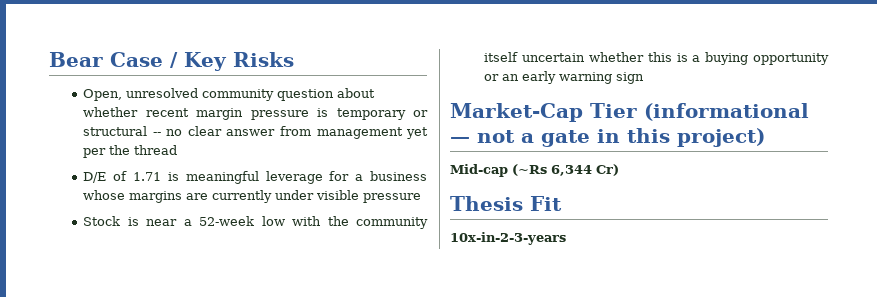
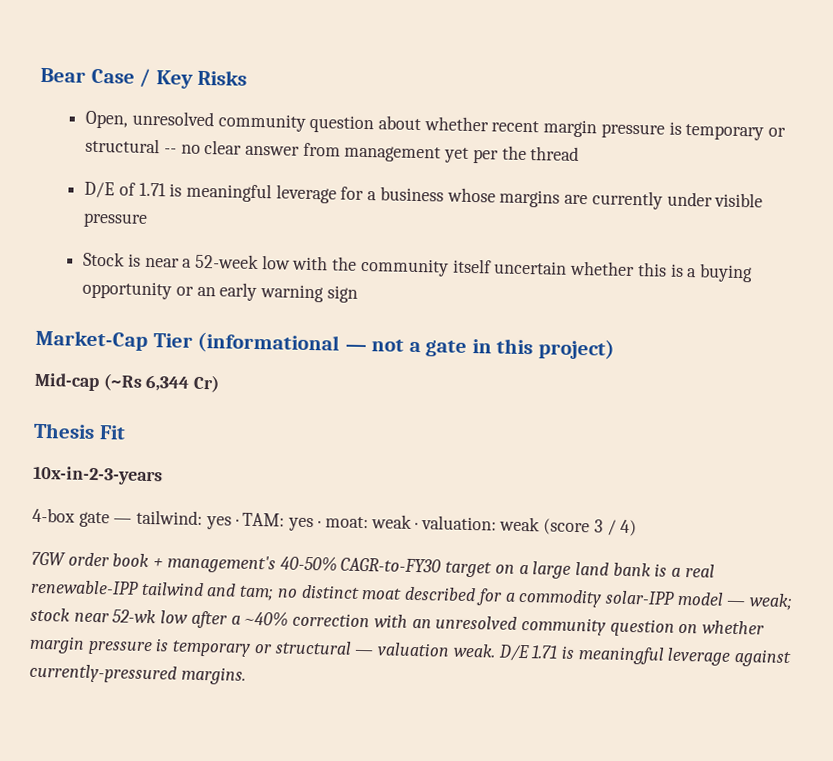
+ 4-box gate — tailwind: yes · TAM: yes · moat: weak · valuation: weak (score 3 / 4)
+ 7GW order book + management's 40-50% CAGR-to-FY30 target on a large land bank is a real renewable-IPP tailwind and tam; no distinct moat described for a commodity solar-IPP model — weak; stock near 52-wk low after a ~40% correction with an unresolved community question on whether margin pressure is temporary or structural — valuation weak. D/E 1.71 is meaningful leverage against currently-pressured margins.

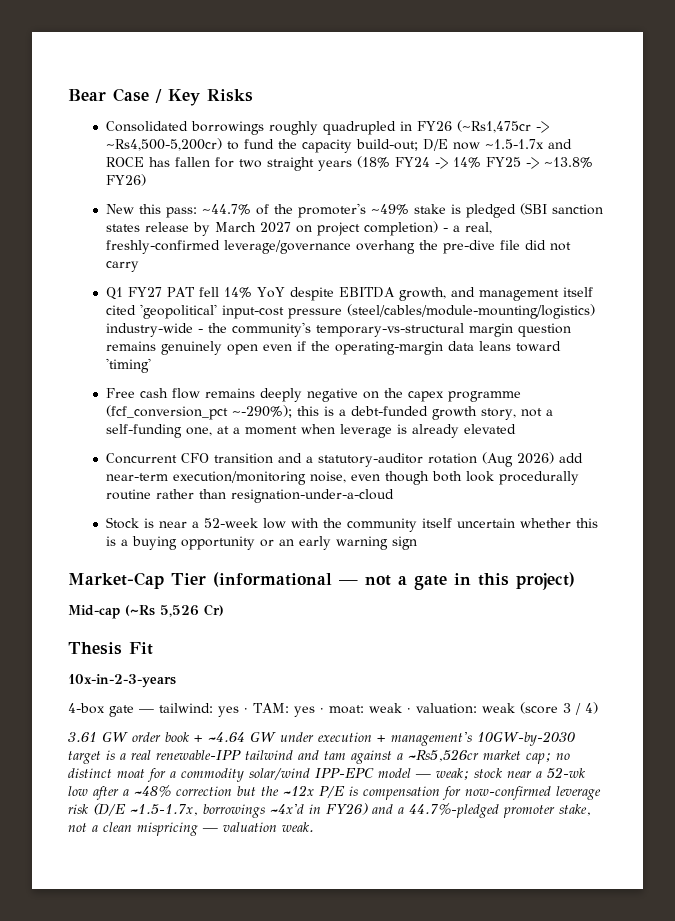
- Open, unresolved community question about whether recent margin pressure is temporary or structural -- no clear answer from management yet per the thread
- D/E of 1.71 is meaningful leverage for a business whose margins are currently under visible pressure
+ Consolidated borrowings roughly quadrupled in FY26 (~Rs1,475cr -> ~Rs4,500-5,200cr) to fund the capacity build-out; D/E now ~1.5-1.7x and ROCE has fallen for two straight years (18% FY24 -> 14% FY25 -> ~13.8% FY26)
+ New this pass: ~44.7% of the promoter's ~49% stake is pledged (SBI sanction states release by March 2027 on project completion) - a real, freshly-confirmed leverage/governance overhang the pre-dive file did not carry
+ Q1 FY27 PAT fell 14% YoY despite EBITDA growth, and management itself cited 'geopolitical' input-cost pressure (steel/cables/module-mounting/logistics) industry-wide - the community's temporary-vs-structural margin question remains genuinely open even if the operating-margin data leans toward 'timing'
+ Free cash flow remains deeply negative on the capex programme (fcf_conversion_pct ~-290%); this is a debt-funded growth story, not a self-funding one, at a moment when leverage is already elevated
+ Concurrent CFO transition and a statutory-auditor rotation (Aug 2026) add near-term execution/monitoring noise, even though both look procedurally routine rather than resignation-under-a-cloud
- Mid-cap (~Rs 6,344 Cr)
+ Mid-cap (~Rs 5,526 Cr)
- 7GW order book + management's 40-50% CAGR-to-FY30 target on a large land bank is a real renewable-IPP tailwind and tam; no distinct moat described for a commodity solar-IPP model — weak; stock near 52-wk low after a ~40% correction with an unresolved community question on whether margin pressure is temporary or structural — valuation weak. D/E 1.71 is meaningful leverage against currently-pressured margins.
+ 3.61 GW order book + ~4.64 GW under execution + management's 10GW-by-2030 target is a real renewable-IPP tailwind and tam against a ~Rs5,526cr market cap; no distinct moat for a commodity solar/wind IPP-EPC model — weak; stock near a 52-wk low after a ~48% correction but the ~12x P/E is compensation for now-confirmed leverage risk (D/E ~1.5-1.7x, borrowings ~4x'd in FY26) and a 44.7%-pledged promoter stake, not a clean mispricing — valuation weak.

